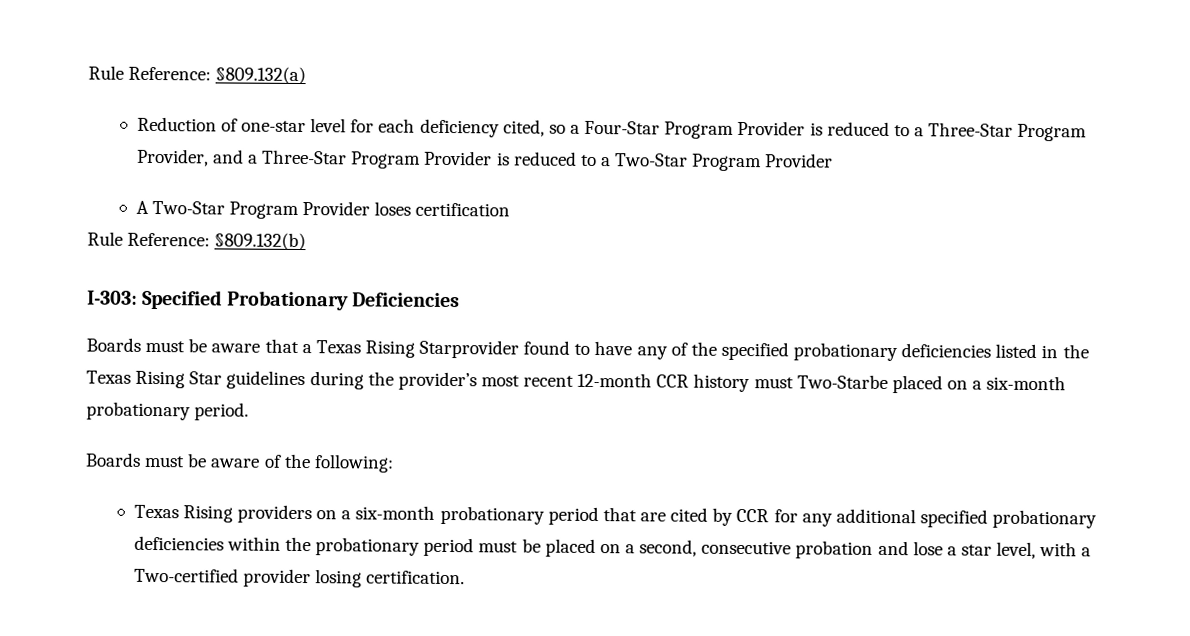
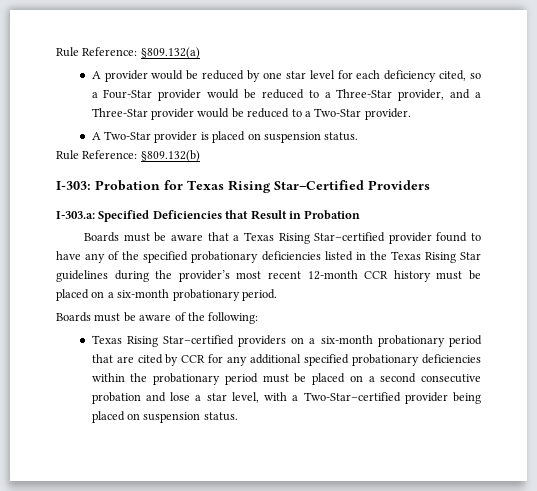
- Reduction of one-star level for each deficiency cited, so a Four-Star Program Provider is reduced to a Three-Star Program Provider, and a Three-Star Program Provider is reduced to a Two-Star Program Provider
+ A provider would be reduced by one star level for each deficiency cited, so a Four-Star provider would be reduced to a Three-Star provider, and a Three-Star provider would be reduced to a Two-Star provider.
- A Two-Star Program Provider loses certification
+ A Two-Star provider is placed on suspension status.
  Rule Reference: §809.132(b)
- I-303: Specified Probationary Deficiencies
+ I-303: Probation for Texas Rising Star–Certified Providers
+ I-303.a: Specified Deficiencies that Result in Probation
- Boards must be aware that a Texas Rising Starprovider found to have any of the specified probationary deficiencies listed in the Texas Rising Star guidelines during the provider’s most recent 12-month CCR history must Two-Starbe placed on a six-month probationary period.
+ Boards must be aware that a Texas Rising Star–certified provider found to have any of the specified probationary deficiencies listed in the Texas Rising Star guidelines during the provider’s most recent 12-month CCR history must be placed on a six-month probationary period.
- Texas Rising providers on a six-month probationary period that are cited by CCR for any additional specified probationary deficiencies within the probationary period must be placed on a second, consecutive probation and lose a star level, with a Two-certified provider losing certification.
+ Texas Rising Star–certified providers on a six-month probationary period that are cited by CCR for any additional specified probationary deficiencies within the probationary period must be placed on a second consecutive probation and lose a star level, with a Two-Star–certified provider being placed on suspension status.

